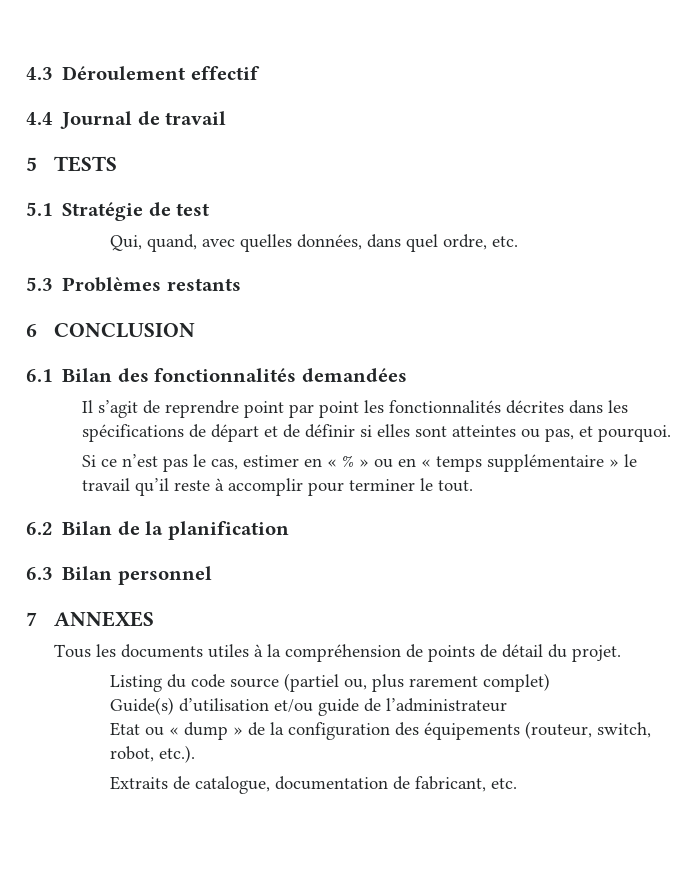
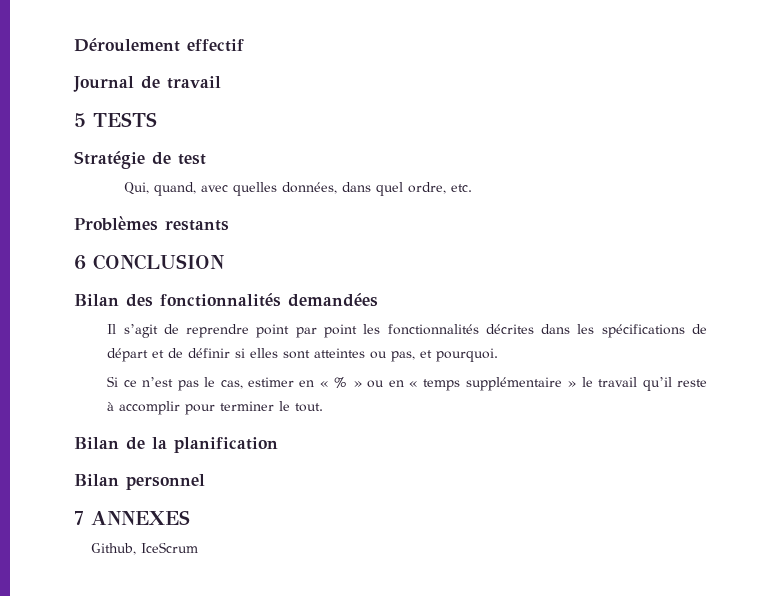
- 4.3 Déroulement effectif
+ Déroulement effectif
- 4.4 Journal de travail
+ Journal de travail
- 5.1 Stratégie de test
+ Stratégie de test
- 5.3 Problèmes restants
+ Problèmes restants
- 6.1 Bilan des fonctionnalités demandées
+ Bilan des fonctionnalités demandées
- 6.2 Bilan de la planification
+ Bilan de la planification
- 6.3 Bilan personnel
+ Bilan personnel
- Tous les documents utiles à la compréhension de points de détail du projet.
- Listing du code source (partiel ou, plus rarement complet)
- Guide(s) d’utilisation et/ou guide de l’administrateur
- Etat ou « dump » de la configuration des équipements (routeur, switch, robot, etc.).
- Extraits de catalogue, documentation de fabricant, etc.
+ Github, IceScrum

